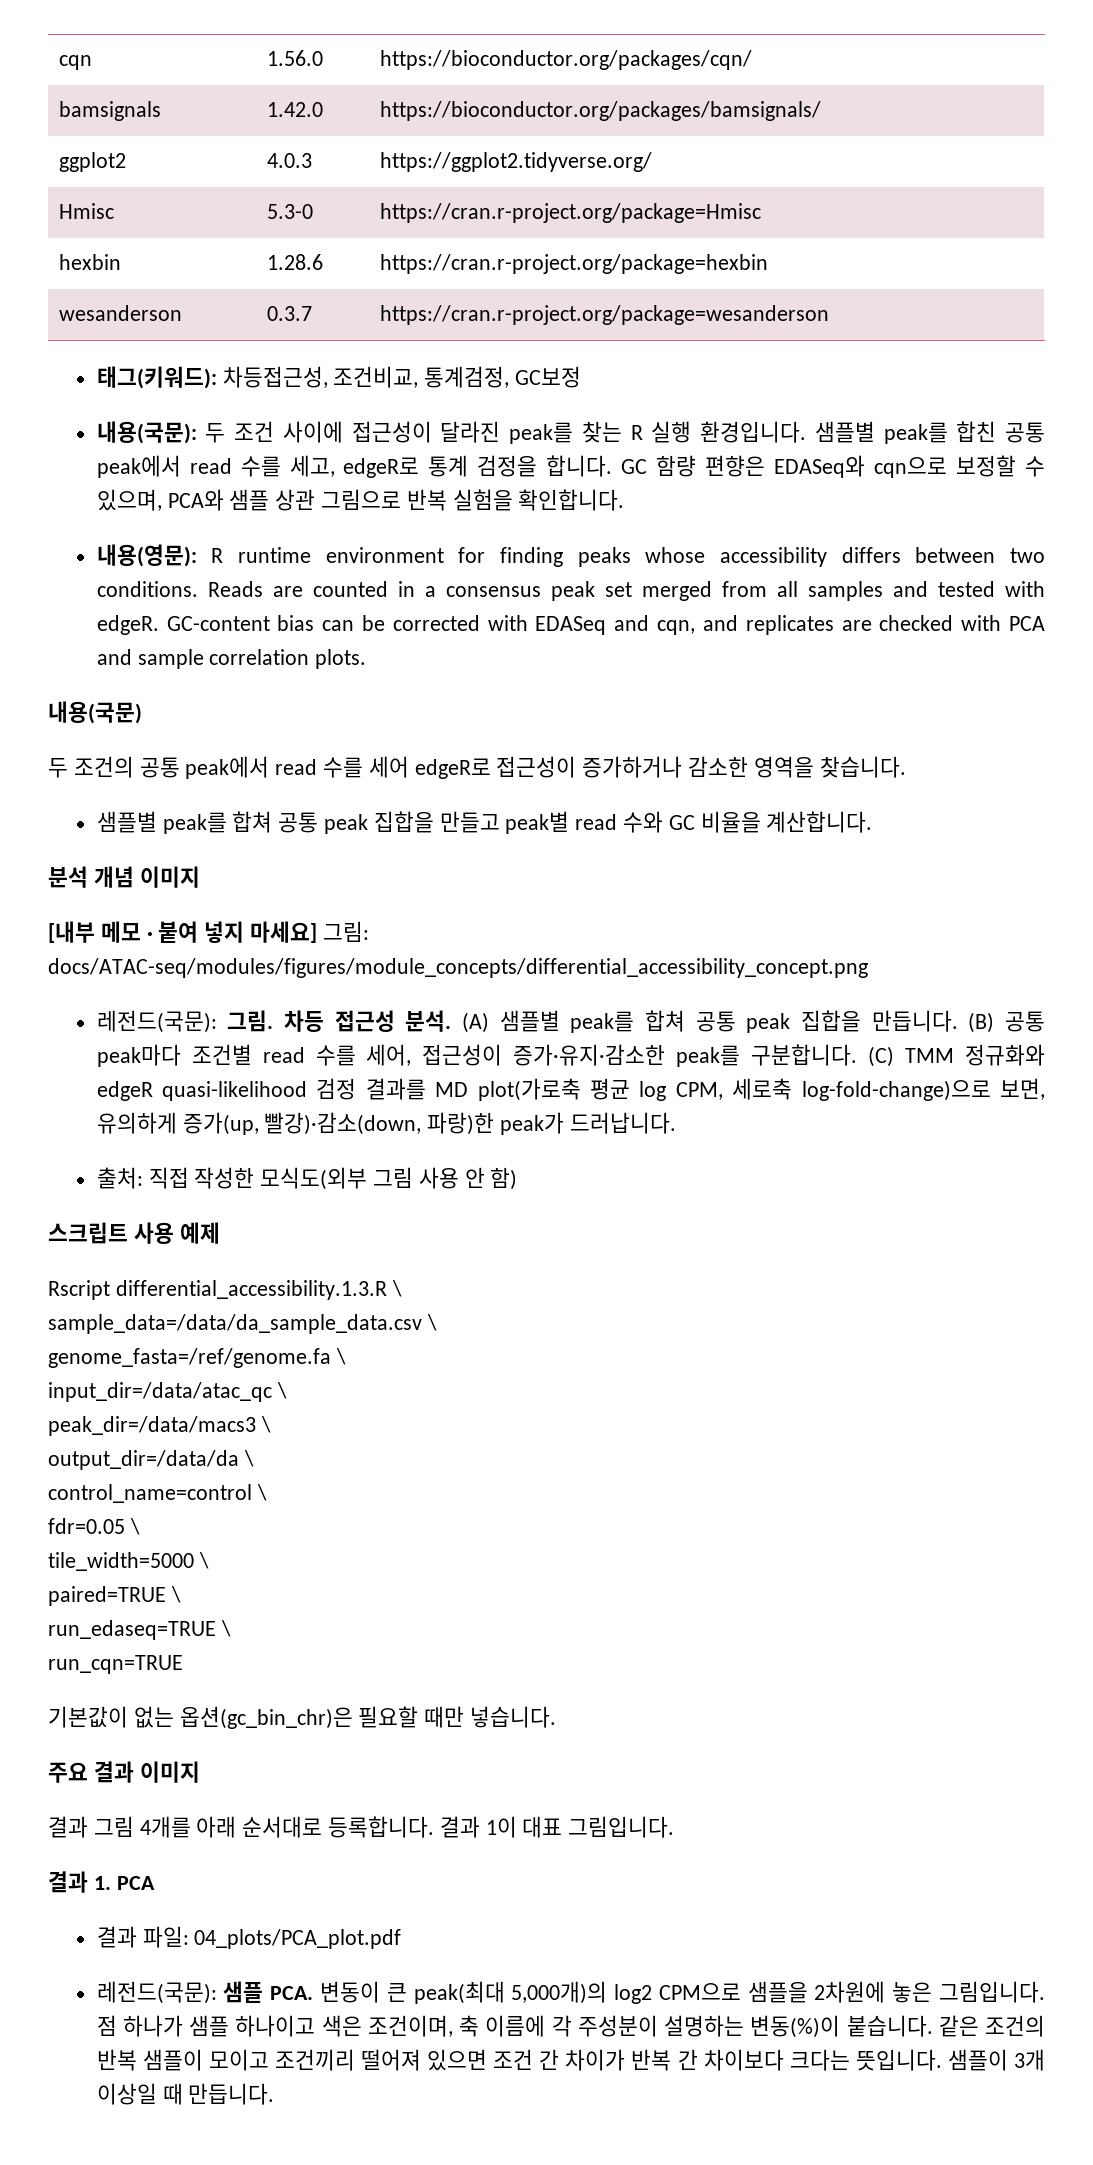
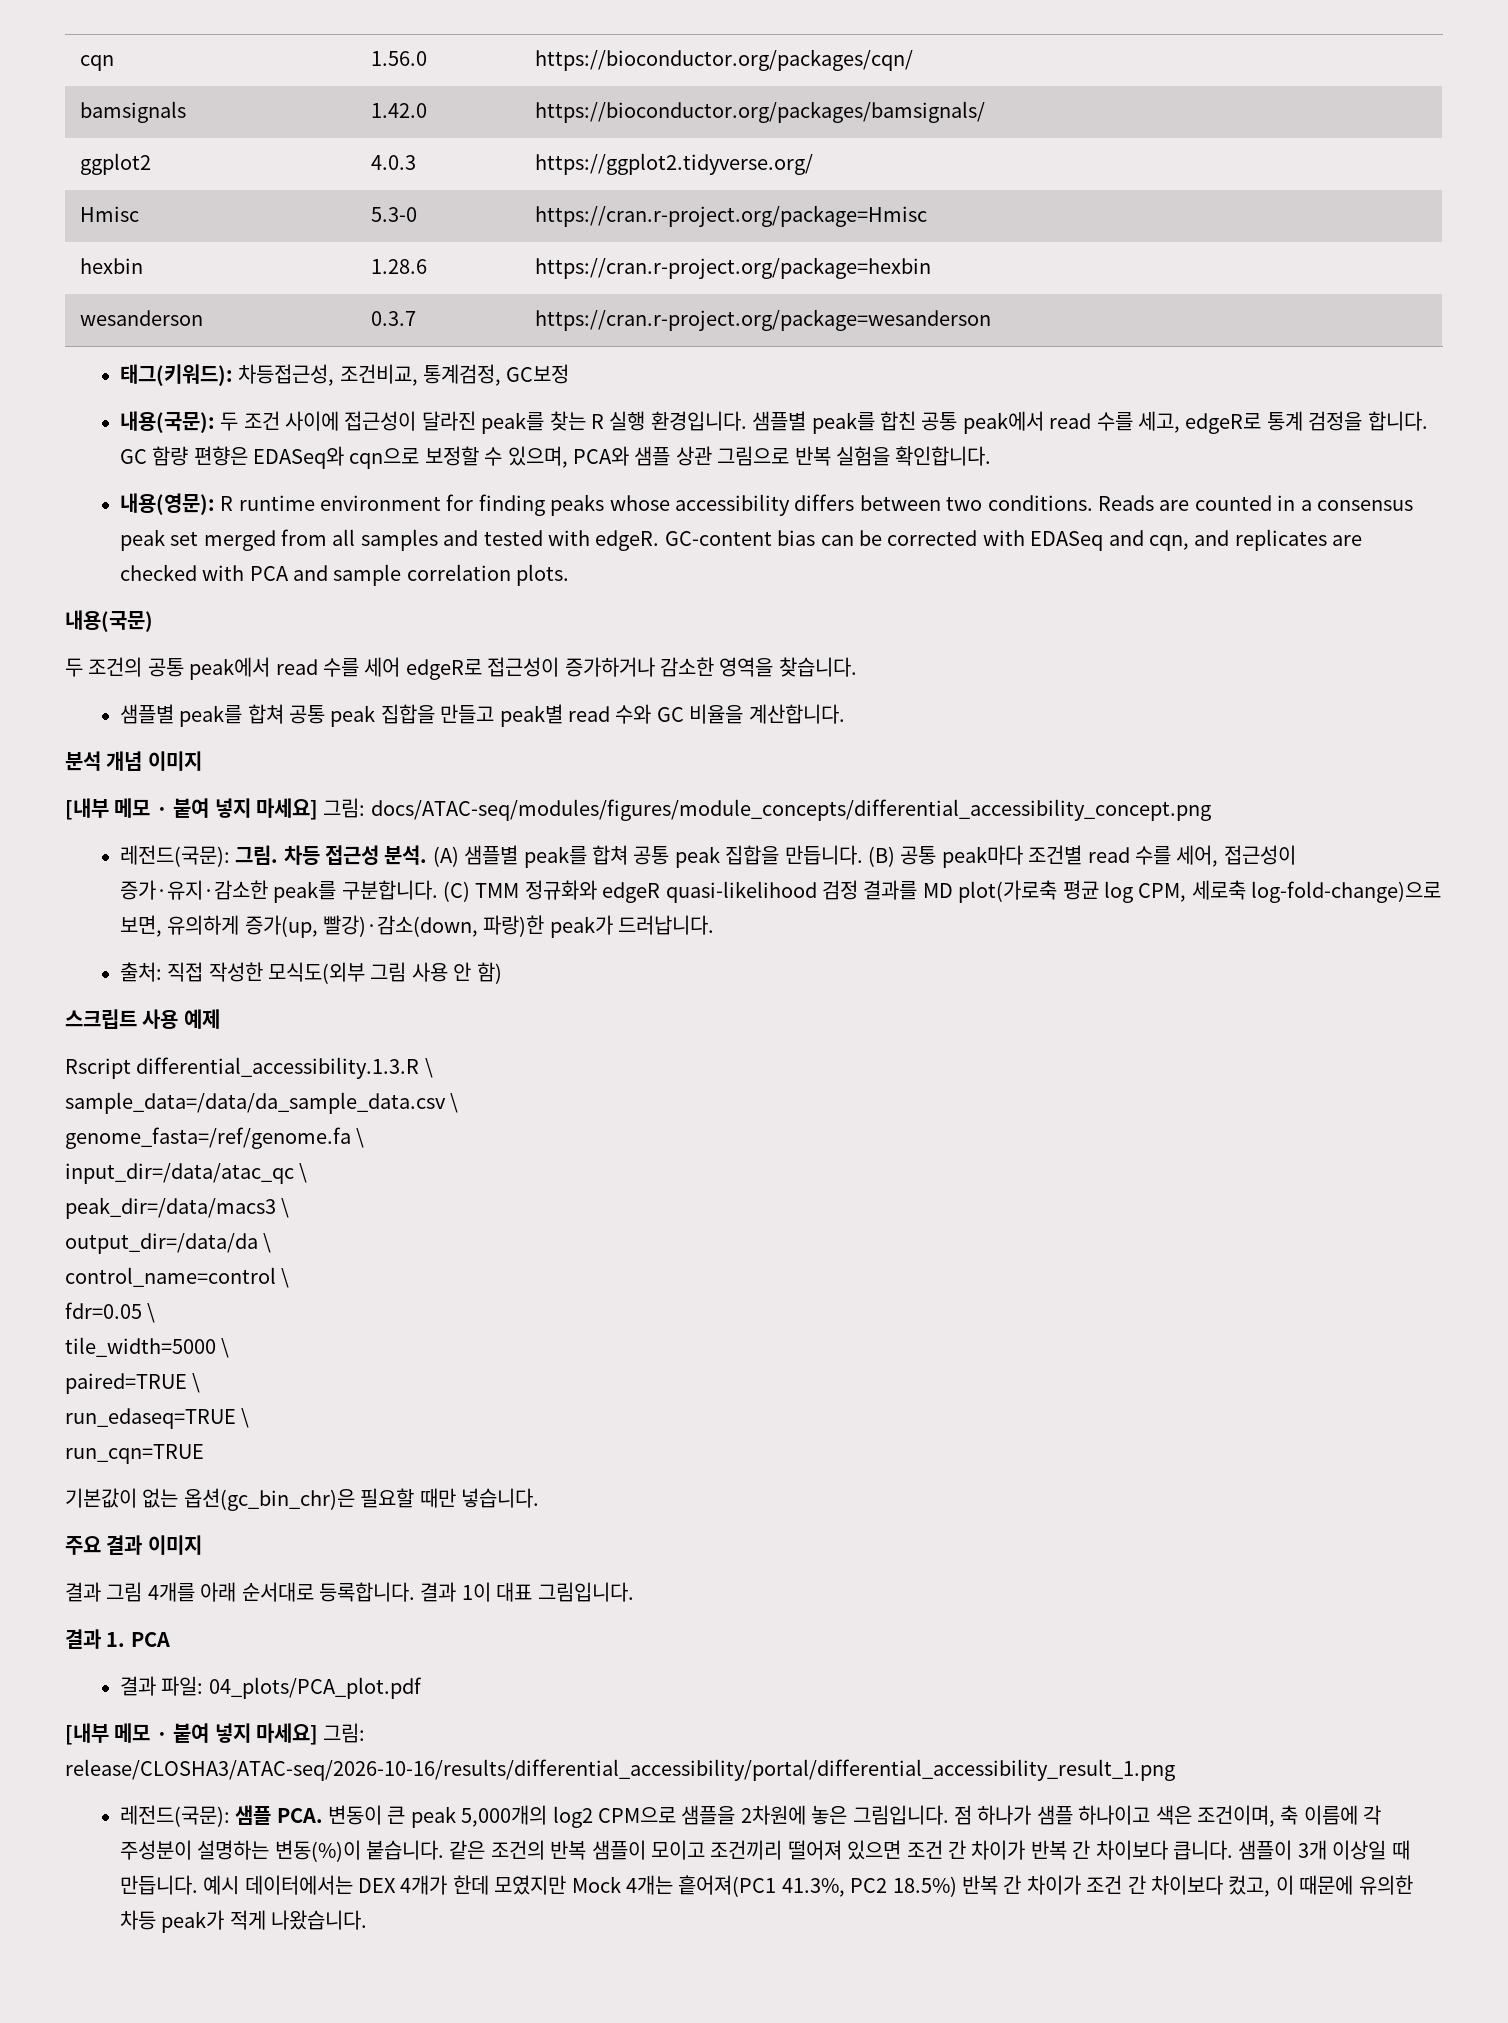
+ [내부 메모 · 붙여 넣지 마세요] 그림: release/CLOSHA3/ATAC-seq/2026-10-16/results/differential_accessibility/portal/differential_accessibility_result_1.png
- 레전드(국문): 샘플 PCA. 변동이 큰 peak(최대 5,000개)의 log2 CPM으로 샘플을 2차원에 놓은 그림입니다.
+ 레전드(국문): 샘플 PCA. 변동이 큰 peak 5,000개의 log2 CPM으로 샘플을 2차원에 놓은 그림입니다.
- 같은 조건의 반복 샘플이 모이고 조건끼리 떨어져 있으면 조건 간 차이가 반복 간 차이보다 크다는 뜻입니다.
+ 같은 조건의 반복 샘플이 모이고 조건끼리 떨어져 있으면 조건 간 차이가 반복 간 차이보다 큽니다.
+ 예시 데이터에서는 DEX 4개가 한데 모였지만 Mock 4개는 흩어져(PC1 41.3%, PC2 18.5%) 반복 간 차이가 조건 간 차이보다 컸고, 이 때문에 유의한 차등 peak가 적게 나왔습니다.

